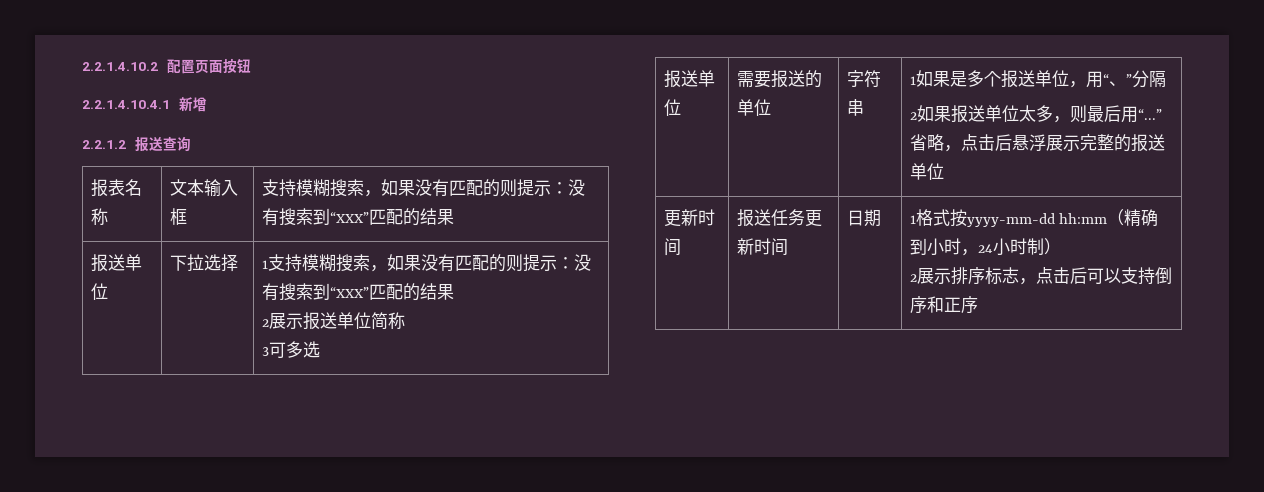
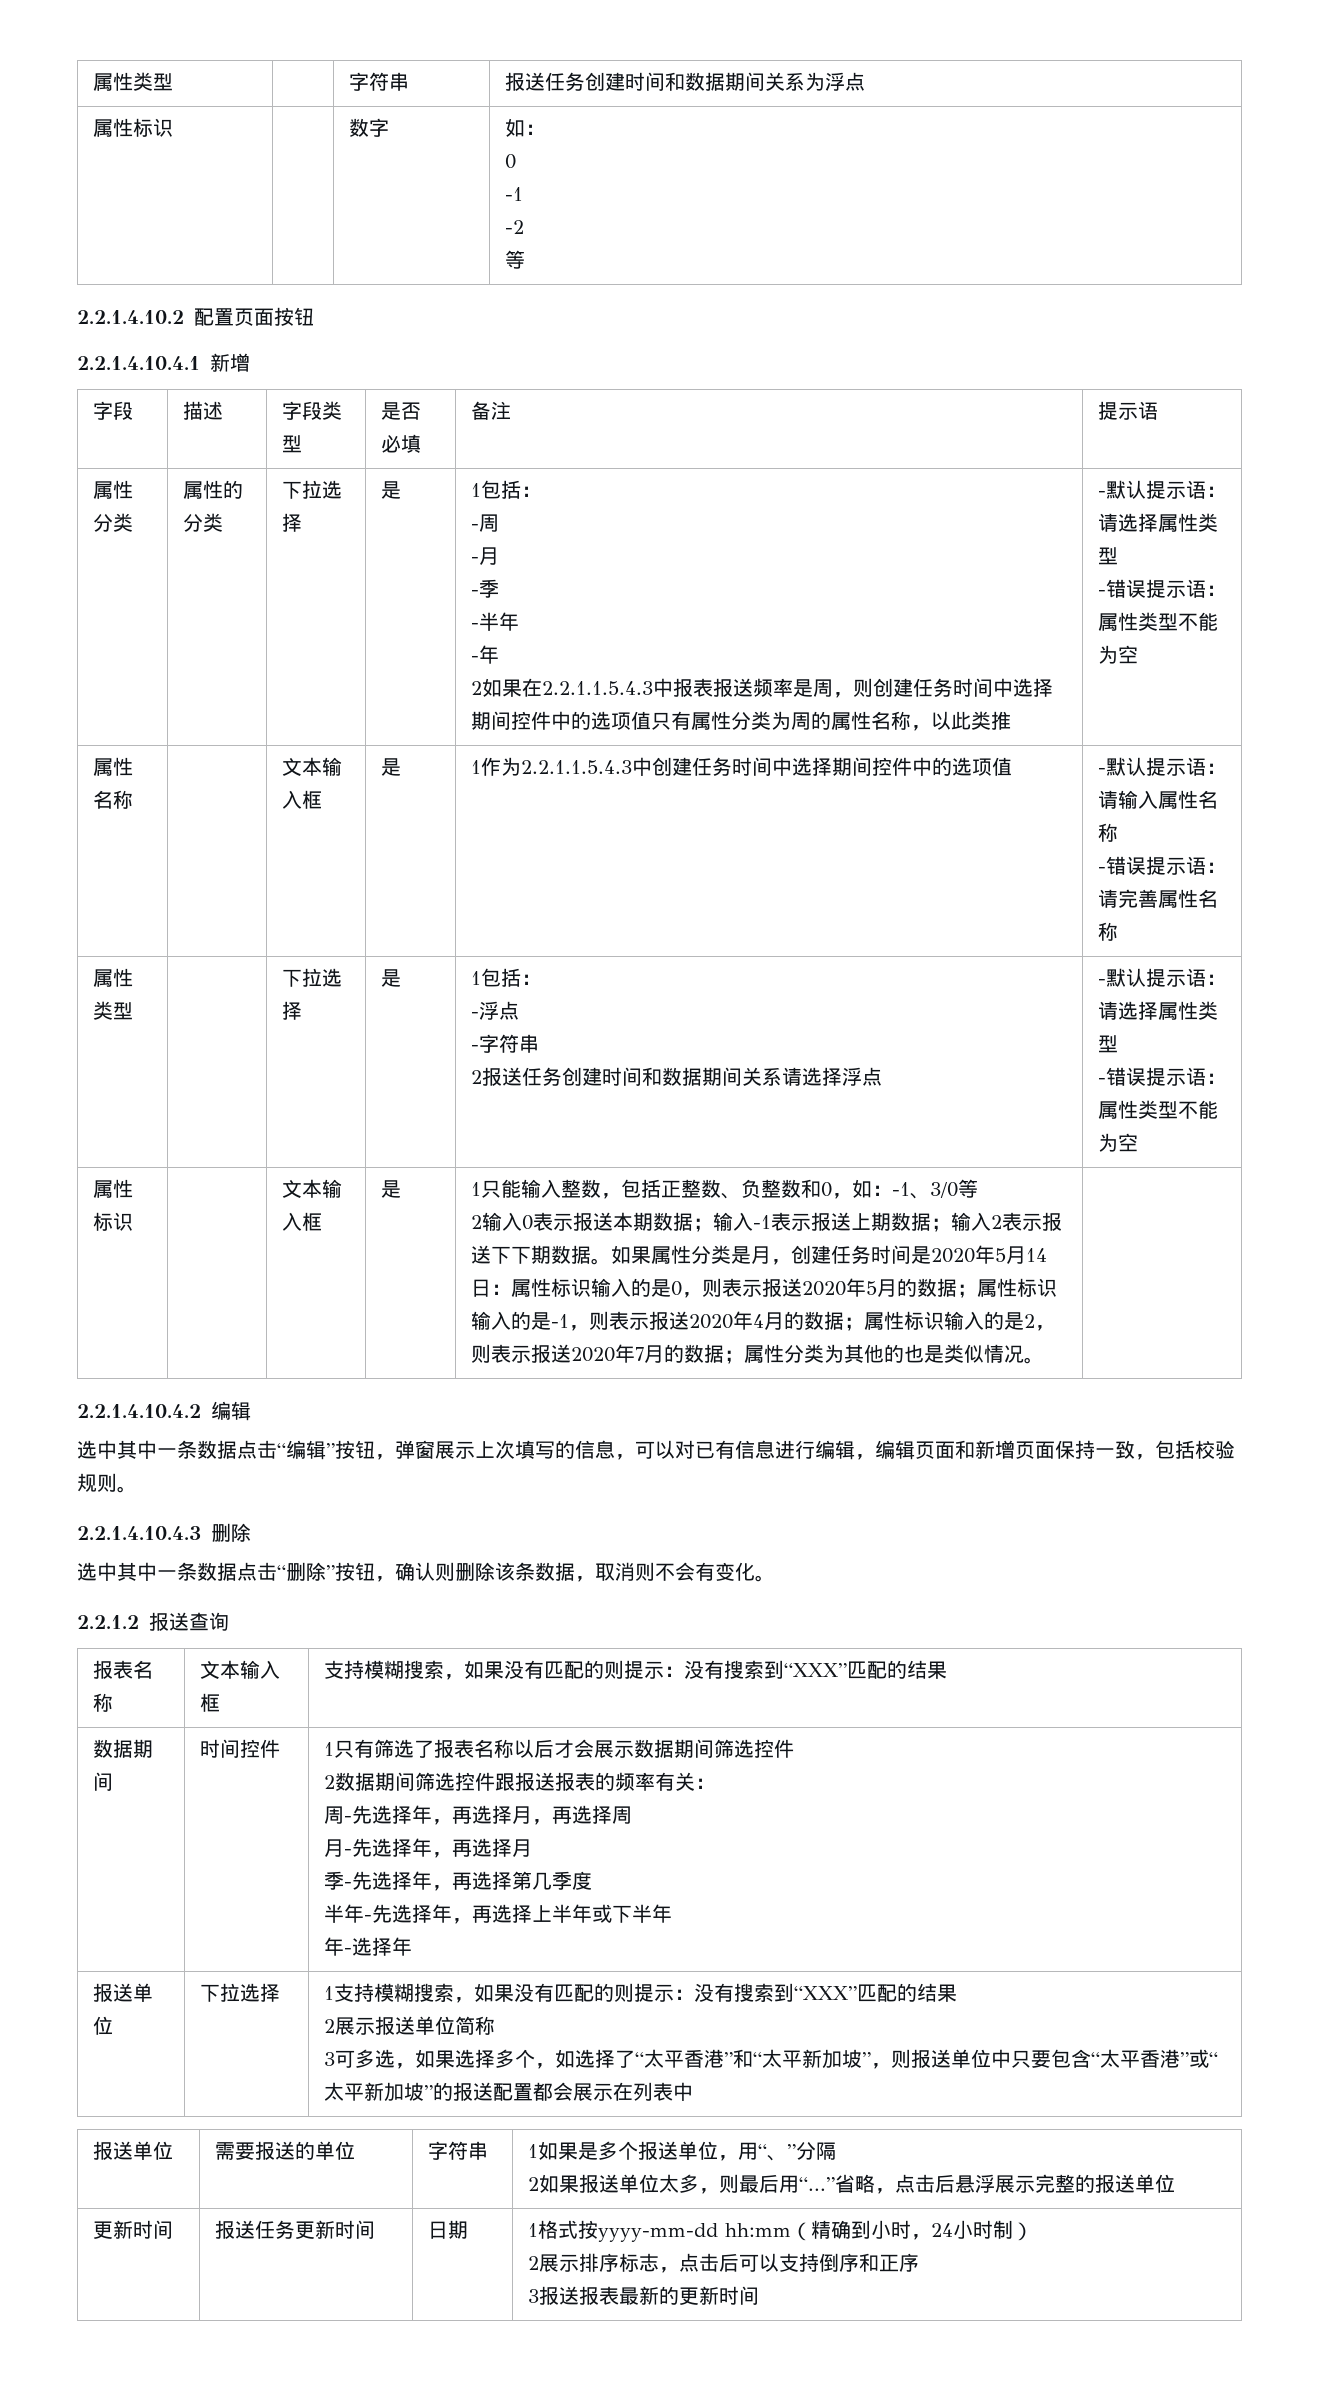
+ 属性类型 | | 字符串 | 报送任务创建时间和数据期间关系为浮点
+ 属性标识 | | 数字 | 如：
+ 0
+ -1
+ -2
+ 等
+ 字段 | 描述 | 字段类型 | 是否必填 | 备注 | 提示语
+ 属性分类 | 属性的分类 | 下拉选择 | 是 | 1包括：
+ -周
+ -月
+ -季
+ -半年
+ -年
+ 2如果在2.2.1.1.5.4.3中报表报送频率是周，则创建任务时间中选择期间控件中的选项值只有属性分类为周的属性名称，以此类推 | -默认提示语：请选择属性类型
+ -错误提示语：属性类型不能为空
+ 属性名称 | | 文本输入框 | 是 | 1作为2.2.1.1.5.4.3中创建任务时间中选择期间控件中的选项值 | -默认提示语：请输入属性名称
+ -错误提示语：请完善属性名称
+ 属性类型 | | 下拉选择 | 是 | 1包括：
+ -浮点
+ -字符串
+ 2报送任务创建时间和数据期间关系请选择浮点 | -默认提示语：请选择属性类型
+ -错误提示语：属性类型不能为空
+ 属性标识 | | 文本输入框 | 是 | 1只能输入整数，包括正整数、负整数和0，如：-1、3/0等
+ 2输入0表示报送本期数据；输入-1表示报送上期数据；输入2表示报送下下期数据。如果属性分类是月，创建任务时间是2020年5月14日：属性标识输入的是0，则表示报送2020年5月的数据；属性标识输入的是-1，则表示报送2020年4月的数据；属性标识输入的是2，则表示报送2020年7月的数据；属性分类为其他的也是类似情况。 |
+ 2.2.1.4.10.4.2编辑
+ 选中其中一条数据点击“编辑”按钮，弹窗展示上次填写的信息，可以对已有信息进行编辑，编辑页面和新增页面保持一致，包括校验规则。
+ 2.2.1.4.10.4.3删除
+ 选中其中一条数据点击“删除”按钮，确认则删除该条数据，取消则不会有变化。
+ 数据期间 | 时间控件 | 1只有筛选了报表名称以后才会展示数据期间筛选控件
+ 2数据期间筛选控件跟报送报表的频率有关：
+ 周-先选择年，再选择月，再选择周
+ 月-先选择年，再选择月
+ 季-先选择年，再选择第几季度
+ 半年-先选择年，再选择上半年或下半年
+ 年-选择年
- 3可多选
+ 3可多选，如果选择多个，如选择了“太平香港”和“太平新加坡”，则报送单位中只要包含“太平香港”或“太平新加坡”的报送配置都会展示在列表中
  更新时间 | 报送任务更新时间 | 日期 | 1格式按yyyy-mm-dd hh:mm（精确到小时，24小时制）
  2展示排序标志，点击后可以支持倒序和正序
+ 3报送报表最新的更新时间

